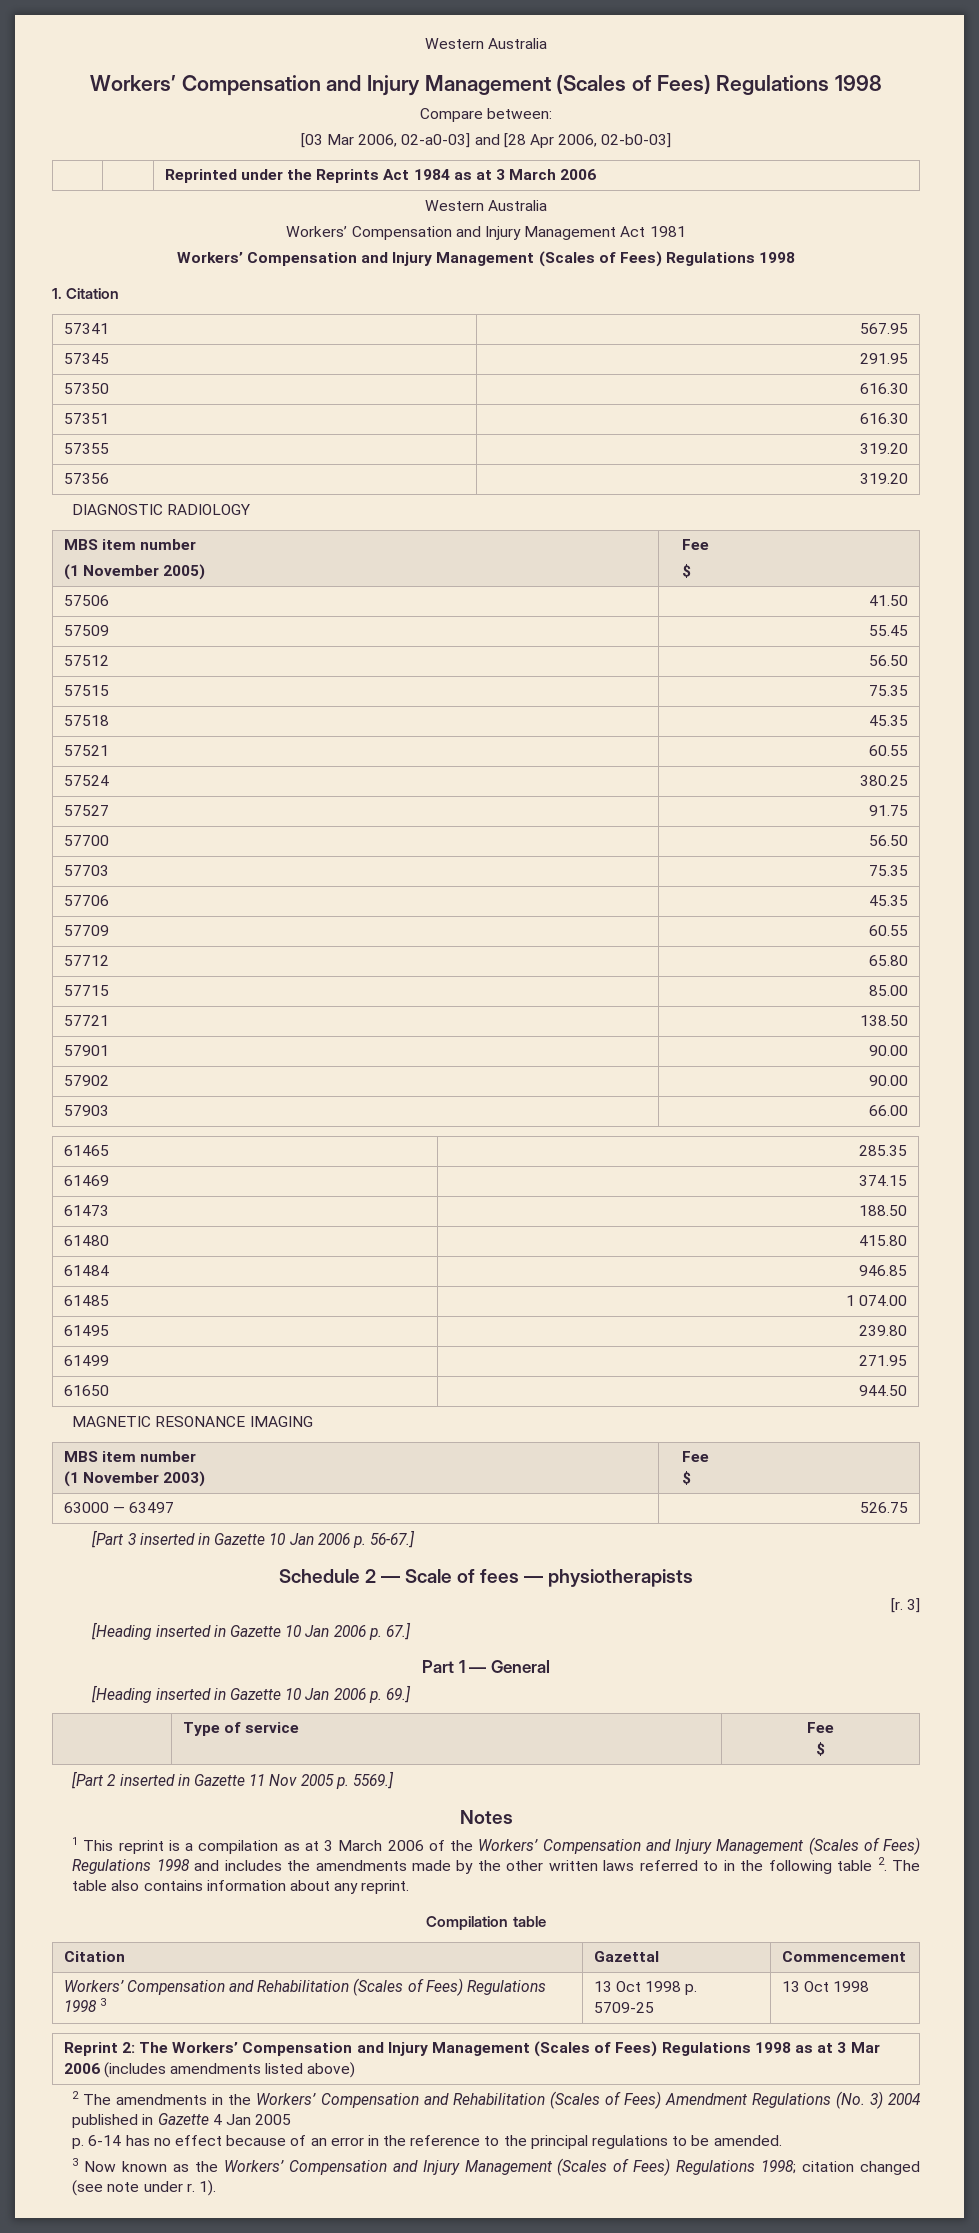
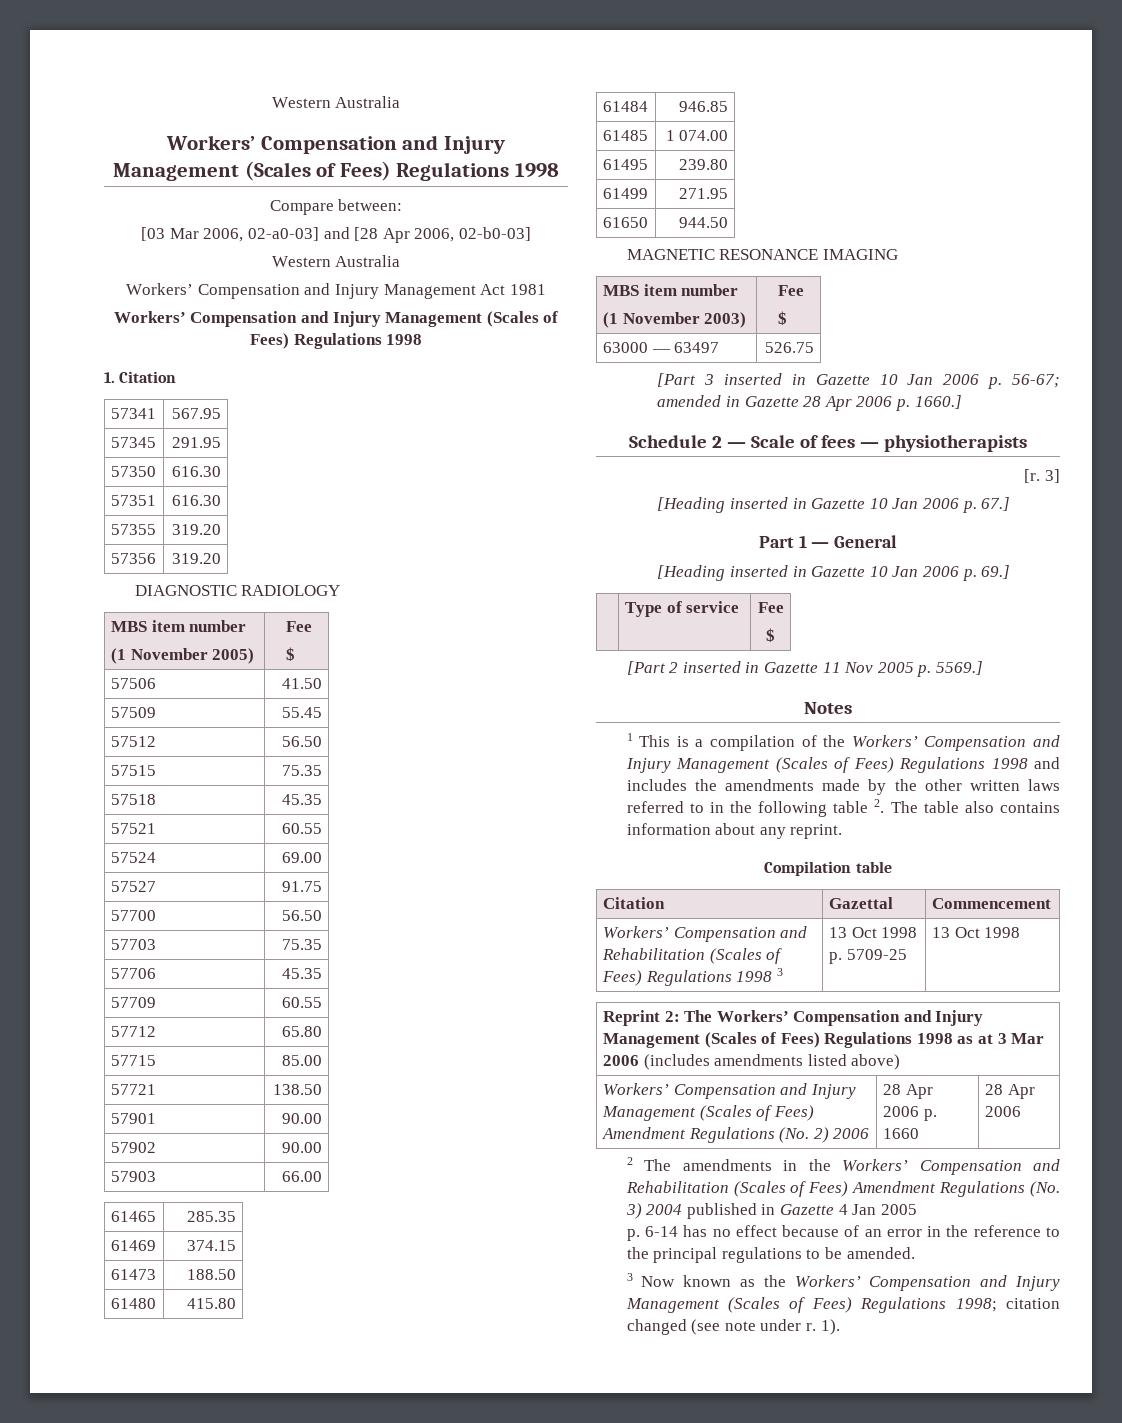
- | | Reprinted under the Reprints Act 1984 as at 3 March 2006
- 57524 | 380.25
+ 57524 | 69.00
- [Part 3 inserted in Gazette 10 Jan 2006 p. 56-67.]
+ [Part 3 inserted in Gazette 10 Jan 2006 p. 56-67; amended in Gazette 28 Apr 2006 p. 1660.]
- 1 This reprint is a compilation as at 3 March 2006 of the Workers’ Compensation and Injury Management (Scales of Fees) Regulations 1998 and includes the amendments made by the other written laws referred to in the following table 2. The table also contains information about any reprint.
+ 1 This is a compilation of the Workers’ Compensation and Injury Management (Scales of Fees) Regulations 1998 and includes the amendments made by the other written laws referred to in the following table 2. The table also contains information about any reprint.
+ Workers’ Compensation and Injury Management (Scales of Fees) Amendment Regulations (No. 2) 2006 | 28 Apr 2006 p. 1660 | 28 Apr 2006

